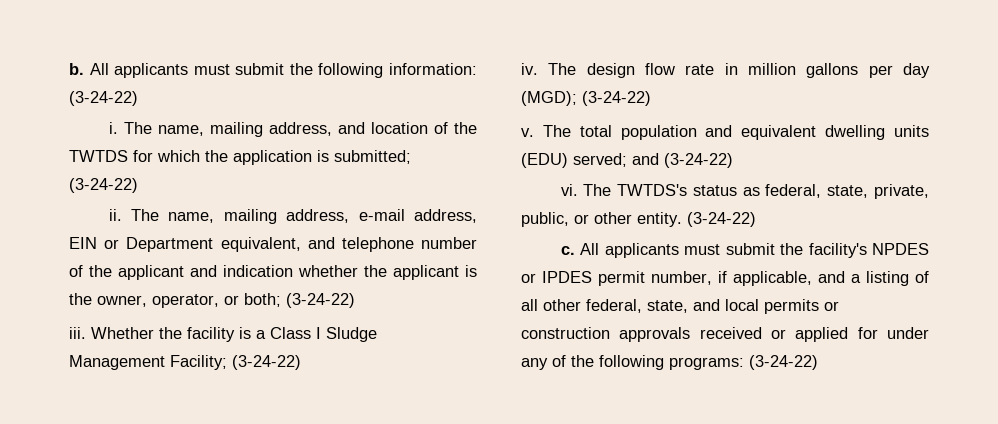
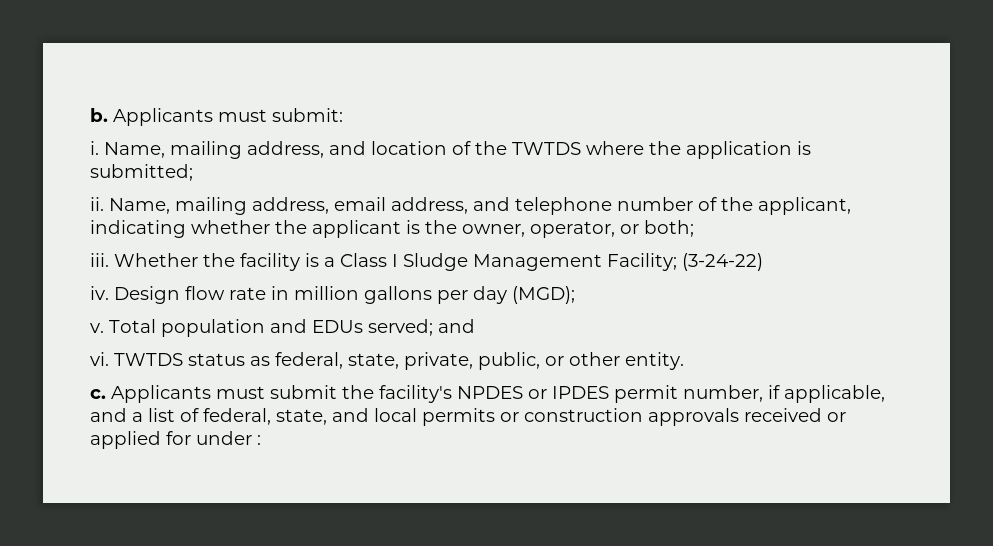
- All applicants must submit the following information: (3-24-22)
+ Applicants must submit:
- The name, mailing address, and location of the TWTDS for which the application is submitted; (3-24-22)
+ Name, mailing address, and location of the TWTDS where the application is submitted;
- The name, mailing address, e-mail address, EIN or Department equivalent, and telephone number of the applicant and indication whether the applicant is the owner, operator, or both; (3-24-22)
+ Name, mailing address, email address, and telephone number of the applicant, indicating whether the applicant is the owner, operator, or both;
- The design flow rate in million gallons per day (MGD); (3-24-22)
+ Design flow rate in million gallons per day (MGD);
- The total population and equivalent dwelling units (EDU) served; and (3-24-22)
+ Total population and EDUs served; and
- The TWTDS's status as federal, state, private, public, or other entity. (3-24-22)
+ TWTDS status as federal, state, private, public, or other entity.
- All applicants must submit the facility's NPDES or IPDES permit number, if applicable, and a listing of all other federal, state, and local permits or construction approvals received or applied for under any of the following programs: (3-24-22)
+ Applicants must submit the facility's NPDES or IPDES permit number, if applicable, and a list of federal, state, and local permits or construction approvals received or applied for under :

